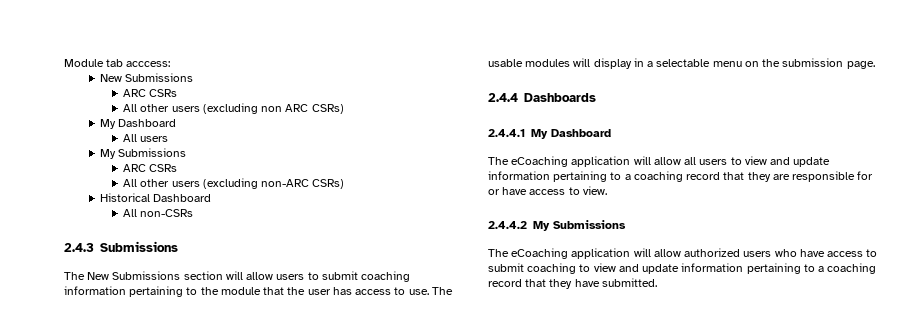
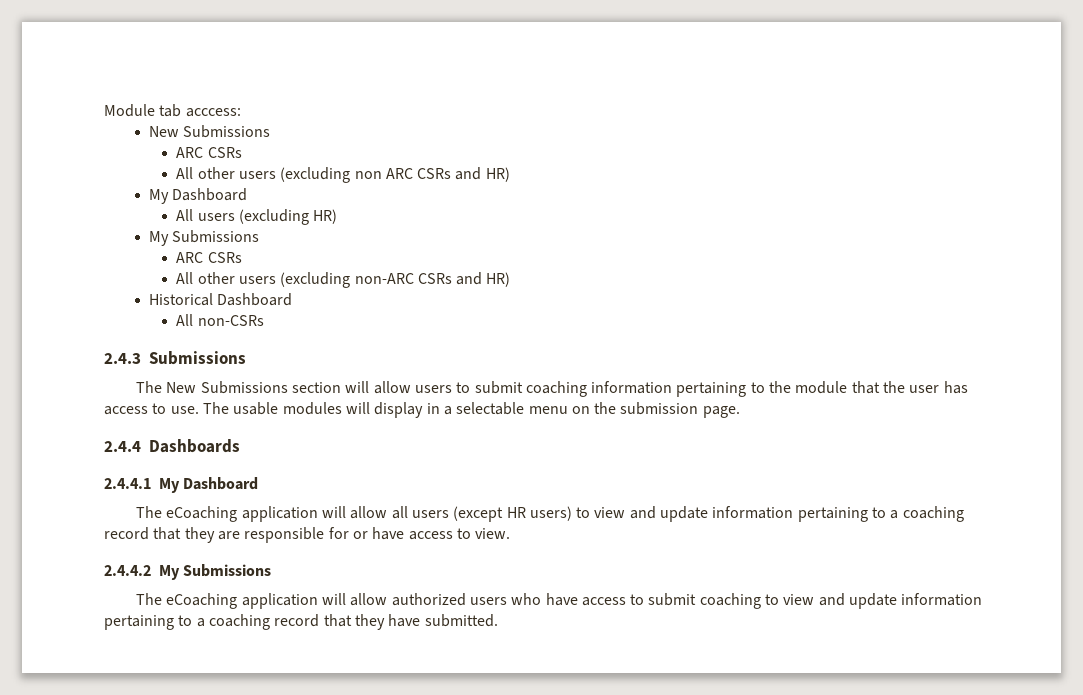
- All other users (excluding non ARC CSRs)
+ All other users (excluding non ARC CSRs and HR)
- All users
+ All users (excluding HR)
- All other users (excluding non-ARC CSRs)
+ All other users (excluding non-ARC CSRs and HR)
- The eCoaching application will allow all users to view and update information pertaining to a coaching record that they are responsible for or have access to view.
+ The eCoaching application will allow all users (except HR users) to view and update information pertaining to a coaching record that they are responsible for or have access to view.

